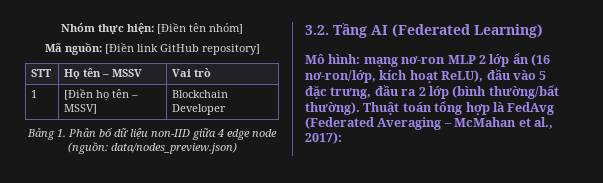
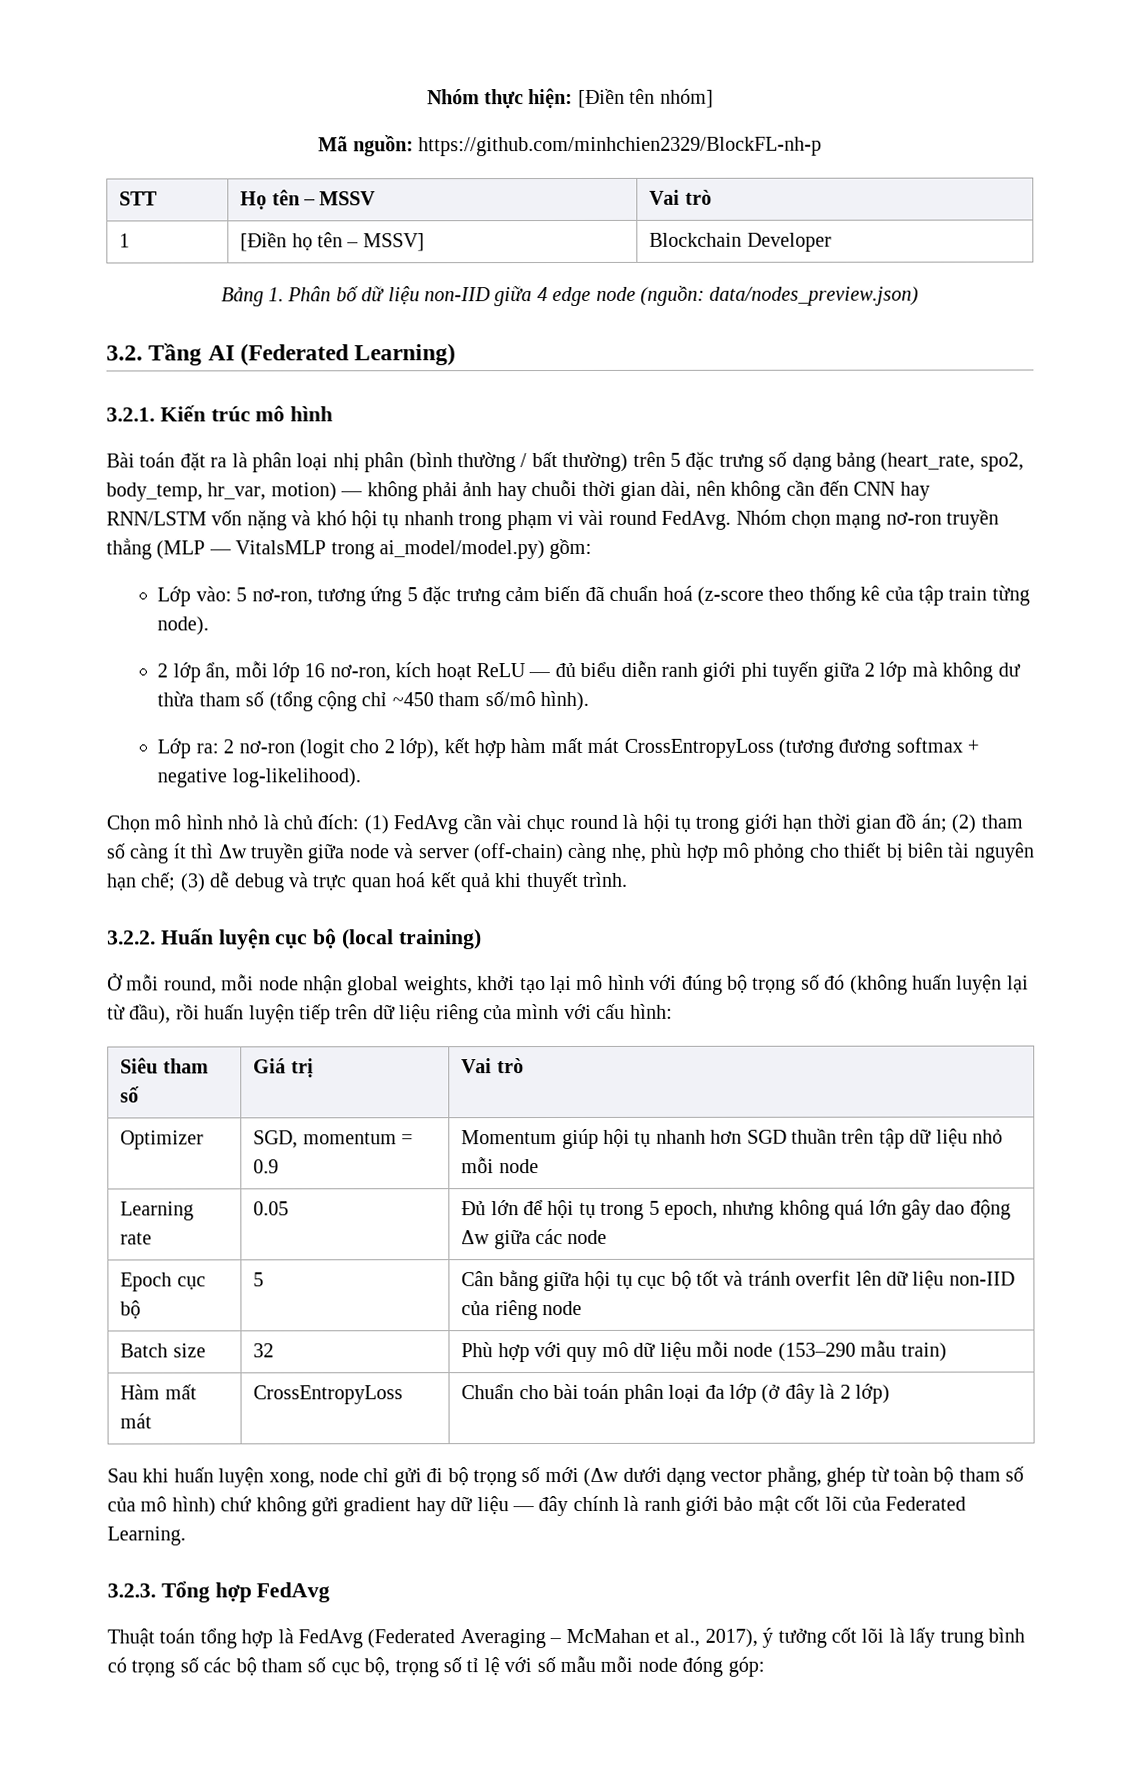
- Mã nguồn: [Điền link GitHub repository]
+ Mã nguồn: https://github.com/minhchien2329/BlockFL-nh-p
- Mô hình: mạng nơ-ron MLP 2 lớp ẩn (16 nơ-ron/lớp, kích hoạt ReLU), đầu vào 5 đặc trưng, đầu ra 2 lớp (bình thường/bất thường). Thuật toán tổng hợp là FedAvg (Federated Averaging – McMahan et al., 2017):
+ 3.2.1. Kiến trúc mô hình
+ Bài toán đặt ra là phân loại nhị phân (bình thường / bất thường) trên 5 đặc trưng số dạng bảng (heart_rate, spo2, body_temp, hr_var, motion) — không phải ảnh hay chuỗi thời gian dài, nên không cần đến CNN hay RNN/LSTM vốn nặng và khó hội tụ nhanh trong phạm vi vài round FedAvg. Nhóm chọn mạng nơ-ron truyền thẳng (MLP — VitalsMLP trong ai_model/model.py) gồm:
+ Lớp vào: 5 nơ-ron, tương ứng 5 đặc trưng cảm biến đã chuẩn hoá (z-score theo thống kê của tập train từng node).
+ 2 lớp ẩn, mỗi lớp 16 nơ-ron, kích hoạt ReLU — đủ biểu diễn ranh giới phi tuyến giữa 2 lớp mà không dư thừa tham số (tổng cộng chỉ ~450 tham số/mô hình).
+ Lớp ra: 2 nơ-ron (logit cho 2 lớp), kết hợp hàm mất mát CrossEntropyLoss (tương đương softmax + negative log-likelihood).
+ Chọn mô hình nhỏ là chủ đích: (1) FedAvg cần vài chục round là hội tụ trong giới hạn thời gian đồ án; (2) tham số càng ít thì Δw truyền giữa node và server (off-chain) càng nhẹ, phù hợp mô phỏng cho thiết bị biên tài nguyên hạn chế; (3) dễ debug và trực quan hoá kết quả khi thuyết trình.
+ 3.2.2. Huấn luyện cục bộ (local training)
+ Ở mỗi round, mỗi node nhận global weights, khởi tạo lại mô hình với đúng bộ trọng số đó (không huấn luyện lại từ đầu), rồi huấn luyện tiếp trên dữ liệu riêng của mình với cấu hình:
+ Siêu tham số | Giá trị | Vai trò
+ Optimizer | SGD, momentum = 0.9 | Momentum giúp hội tụ nhanh hơn SGD thuần trên tập dữ liệu nhỏ mỗi node
+ Learning rate | 0.05 | Đủ lớn để hội tụ trong 5 epoch, nhưng không quá lớn gây dao động Δw giữa các node
+ Epoch cục bộ | 5 | Cân bằng giữa hội tụ cục bộ tốt và tránh overfit lên dữ liệu non-IID của riêng node
+ Batch size | 32 | Phù hợp với quy mô dữ liệu mỗi node (153–290 mẫu train)
+ Hàm mất mát | CrossEntropyLoss | Chuẩn cho bài toán phân loại đa lớp (ở đây là 2 lớp)
+ Sau khi huấn luyện xong, node chỉ gửi đi bộ trọng số mới (Δw dưới dạng vector phẳng, ghép từ toàn bộ tham số của mô hình) chứ không gửi gradient hay dữ liệu — đây chính là ranh giới bảo mật cốt lõi của Federated Learning.
+ 3.2.3. Tổng hợp FedAvg
+ Thuật toán tổng hợp là FedAvg (Federated Averaging – McMahan et al., 2017), ý tưởng cốt lõi là lấy trung bình có trọng số các bộ tham số cục bộ, trọng số tỉ lệ với số mẫu mỗi node đóng góp:

